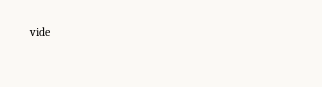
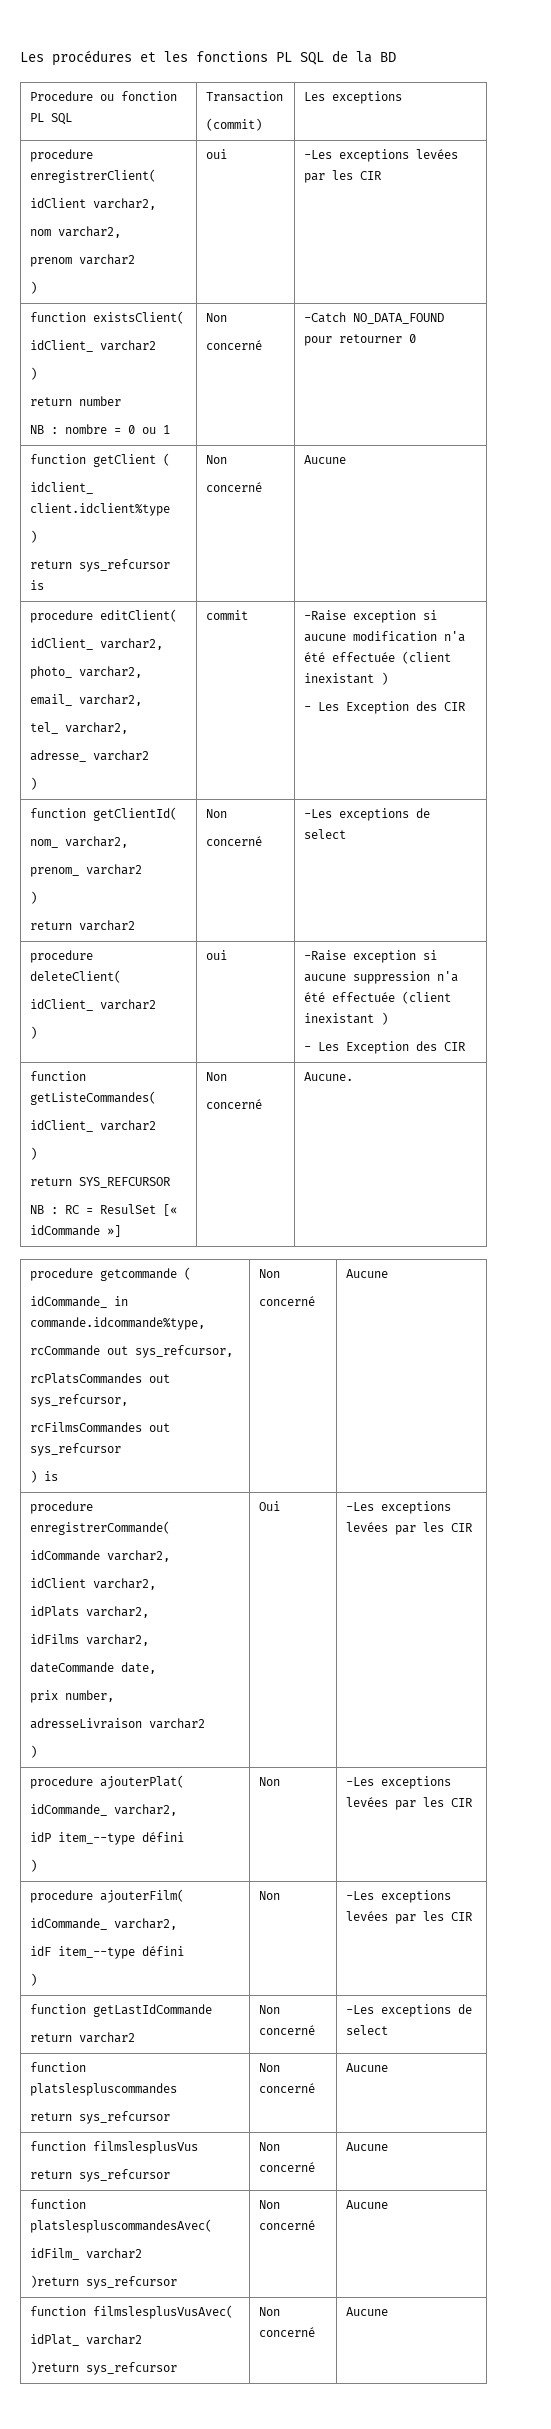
- vide
+ Les procédures et les fonctions PL SQL de la BD
+ Procedure ou fonction PL SQL | Transaction
+ (commit) | Les exceptions
+ procedure enregistrerClient(
+ idClient varchar2,
+ nom varchar2,
+ prenom varchar2
+ ) | oui | -Les exceptions levées par les CIR
+ function existsClient(
+ idClient_ varchar2
+ )
+ return number
+ NB : nombre = 0 ou 1 | Non
+ concerné | -Catch NO_DATA_FOUND pour retourner 0
+ function getClient (
+ idclient_ client.idclient%type
+ )
+ return sys_refcursor is | Non
+ concerné | Aucune
+ procedure editClient(
+ idClient_ varchar2,
+ photo_ varchar2,
+ email_ varchar2,
+ tel_ varchar2,
+ adresse_ varchar2
+ ) | commit | -Raise exception si aucune modification n'a été effectuée (client inexistant )
+ - Les Exception des CIR
+ function getClientId(
+ nom_ varchar2,
+ prenom_ varchar2
+ )
+ return varchar2 | Non
+ concerné | -Les exceptions de select
+ procedure deleteClient(
+ idClient_ varchar2
+ ) | oui | -Raise exception si aucune suppression n'a été effectuée (client inexistant )
+ - Les Exception des CIR
+ function getListeCommandes(
+ idClient_ varchar2
+ )
+ return SYS_REFCURSOR
+ NB : RC = ResulSet [« idCommande »] | Non
+ concerné | Aucune.
+ procedure getcommande (
+ idCommande_ in commande.idcommande%type,
+ rcCommande out sys_refcursor,
+ rcPlatsCommandes out sys_refcursor,
+ rcFilmsCommandes out sys_refcursor
+ ) is | Non
+ concerné | Aucune
+ procedure enregistrerCommande(
+ idCommande varchar2,
+ idClient varchar2,
+ idPlats varchar2,
+ idFilms varchar2,
+ dateCommande date,
+ prix number,
+ adresseLivraison varchar2
+ ) | Oui | -Les exceptions levées par les CIR
+ procedure ajouterPlat(
+ idCommande_ varchar2,
+ idP item_--type défini
+ ) | Non | -Les exceptions levées par les CIR
+ procedure ajouterFilm(
+ idCommande_ varchar2,
+ idF item_--type défini
+ ) | Non | -Les exceptions levées par les CIR
+ function getLastIdCommande
+ return varchar2 | Non concerné | -Les exceptions de select
+ function platslespluscommandes
+ return sys_refcursor | Non concerné | Aucune
+ function filmslesplusVus
+ return sys_refcursor | Non concerné | Aucune
+ function platslespluscommandesAvec(
+ idFilm_ varchar2
+ )return sys_refcursor | Non concerné | Aucune
+ function filmslesplusVusAvec(
+ idPlat_ varchar2
+ )return sys_refcursor | Non concerné | Aucune

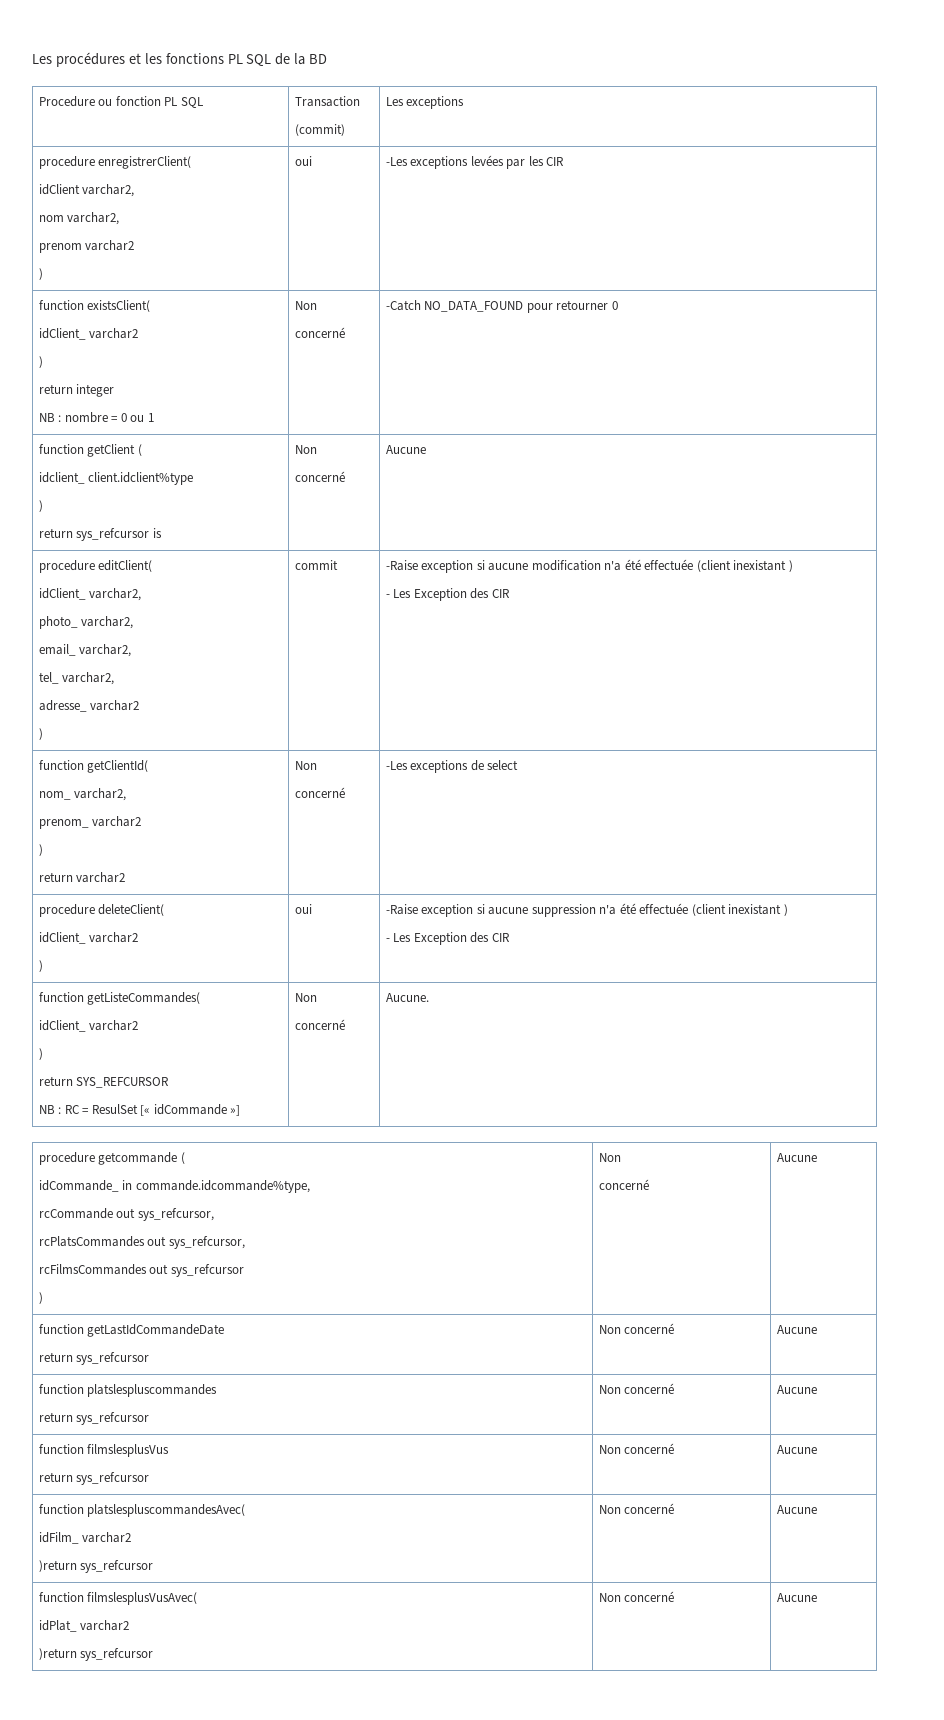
  function existsClient(
  idClient_ varchar2
  )
- return number
+ return integer
  procedure getcommande (
  idCommande_ in commande.idcommande%type,
  rcCommande out sys_refcursor,
  rcPlatsCommandes out sys_refcursor,
  rcFilmsCommandes out sys_refcursor
- ) is | Non
+ ) | Non
  concerné | Aucune
- procedure enregistrerCommande(
- idCommande varchar2,
- idClient varchar2,
- idPlats varchar2,
- idFilms varchar2,
- dateCommande date,
- prix number,
- adresseLivraison varchar2
- ) | Oui | -Les exceptions levées par les CIR
- procedure ajouterPlat(
- idCommande_ varchar2,
- idP item_--type défini
- ) | Non | -Les exceptions levées par les CIR
- procedure ajouterFilm(
- idCommande_ varchar2,
- idF item_--type défini
- ) | Non | -Les exceptions levées par les CIR
- function getLastIdCommande
- return varchar2 | Non concerné | -Les exceptions de select
+ function getLastIdCommandeDate
+ return sys_refcursor | Non concerné | Aucune

